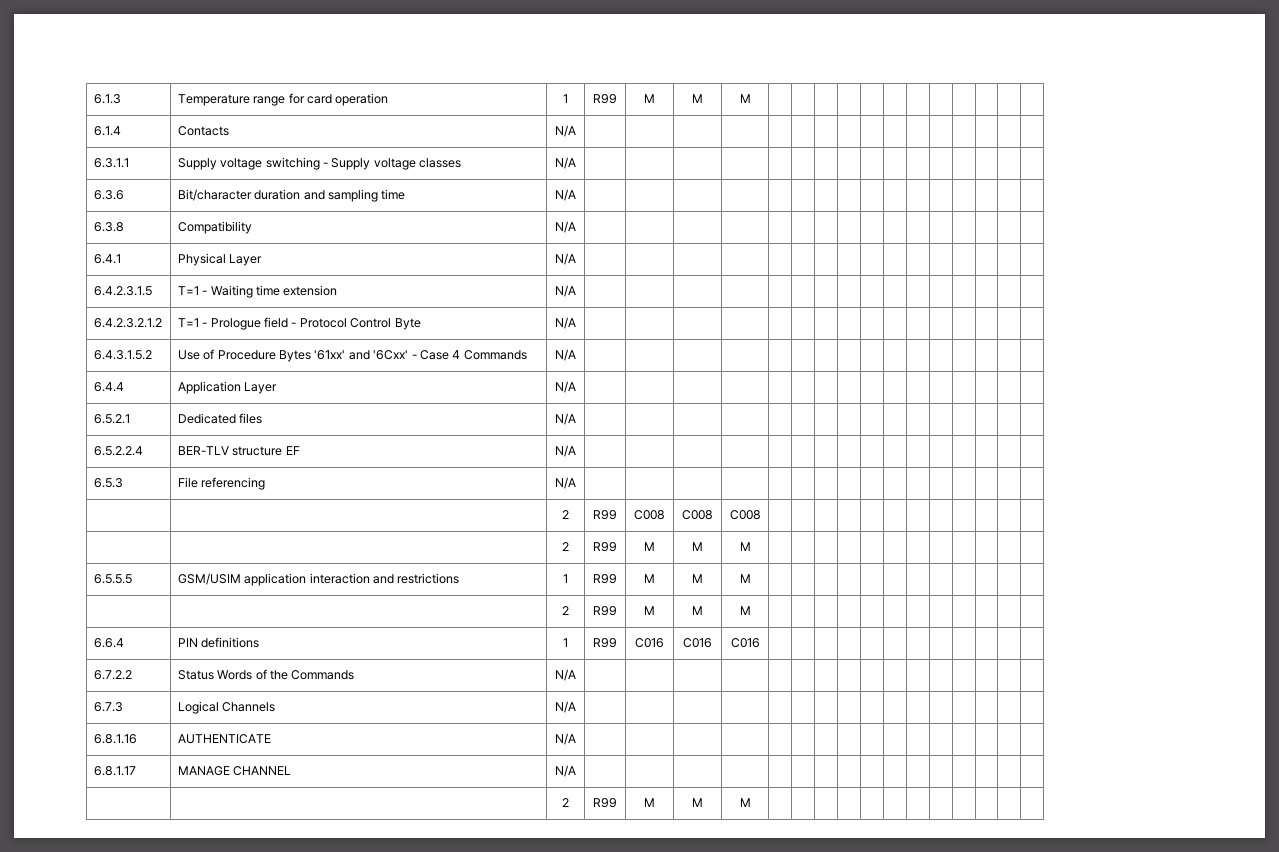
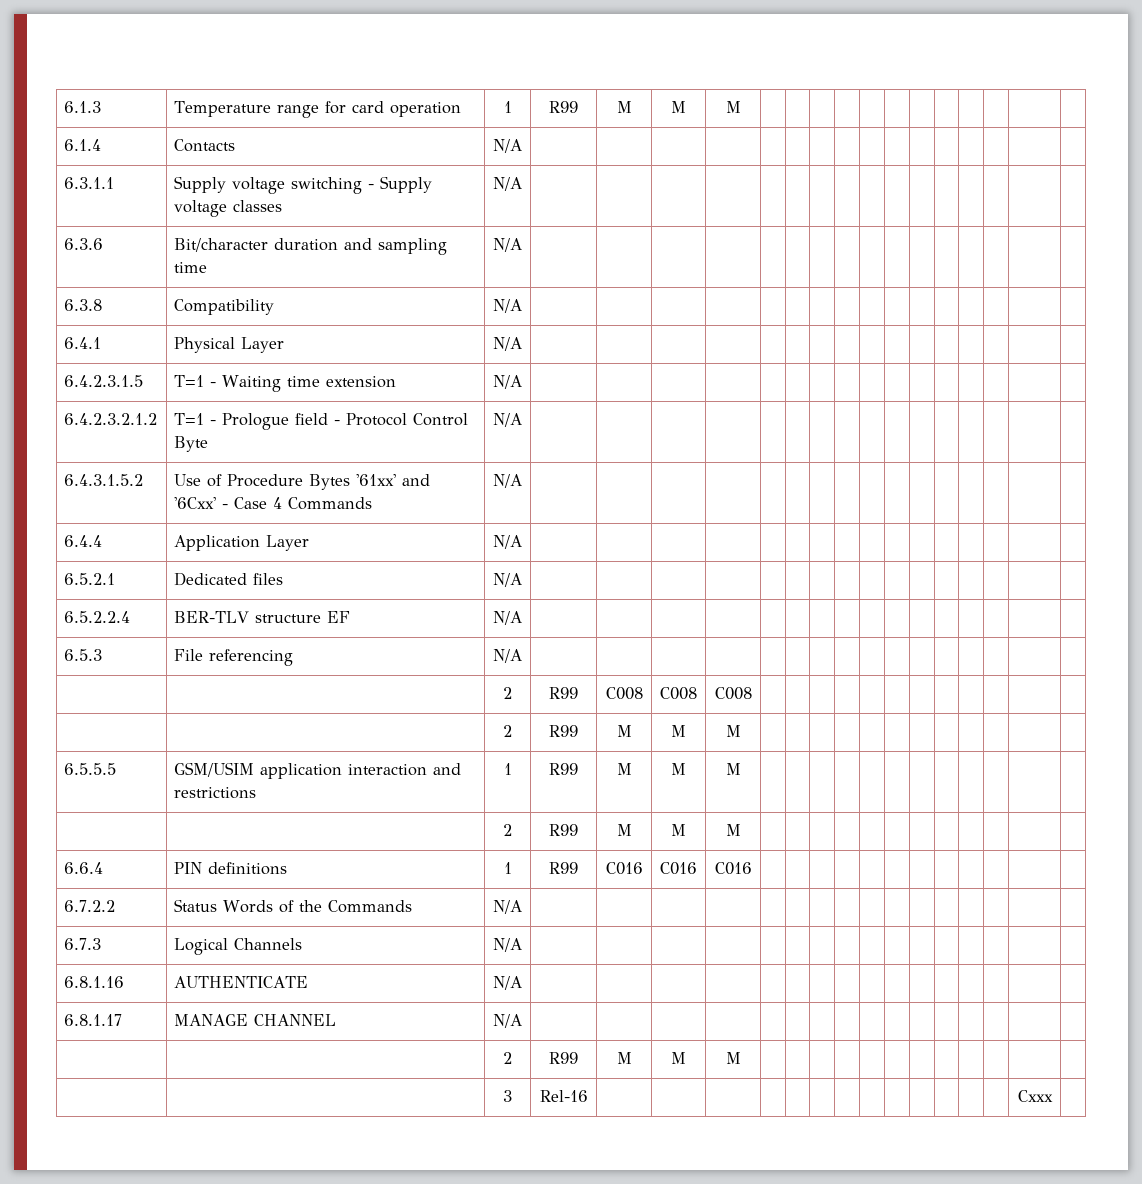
+ | | 3 | Rel-16 | | | | | | | | | | | | | | Cxxx |

